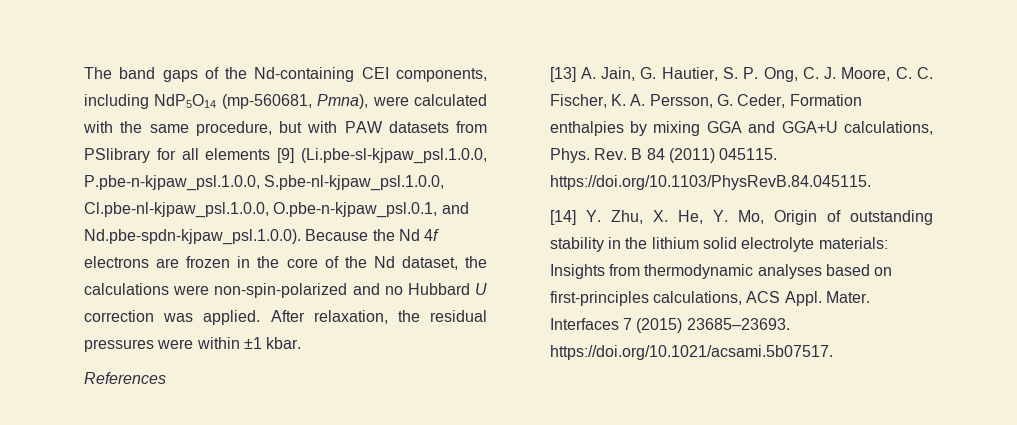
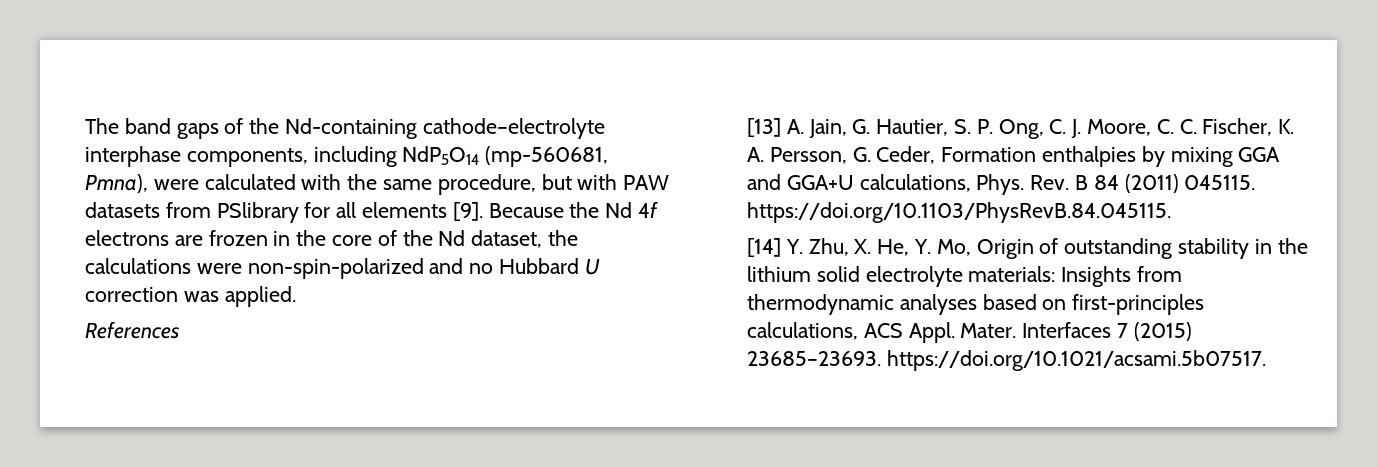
- The band gaps of the Nd-containing CEI components, including NdP5O14 (mp-560681, Pmna), were calculated with the same procedure, but with PAW datasets from PSlibrary for all elements [9] (Li.pbe-sl-kjpaw_psl.1.0.0, P.pbe-n-kjpaw_psl.1.0.0, S.pbe-nl-kjpaw_psl.1.0.0, Cl.pbe-nl-kjpaw_psl.1.0.0, O.pbe-n-kjpaw_psl.0.1, and Nd.pbe-spdn-kjpaw_psl.1.0.0). Because the Nd 4f electrons are frozen in the core of the Nd dataset, the calculations were non-spin-polarized and no Hubbard U correction was applied. After relaxation, the residual pressures were within ±1 kbar.
+ The band gaps of the Nd-containing cathode–electrolyte interphase components, including NdP5O14 (mp-560681, Pmna), were calculated with the same procedure, but with PAW datasets from PSlibrary for all elements [9]. Because the Nd 4f electrons are frozen in the core of the Nd dataset, the calculations were non-spin-polarized and no Hubbard U correction was applied.

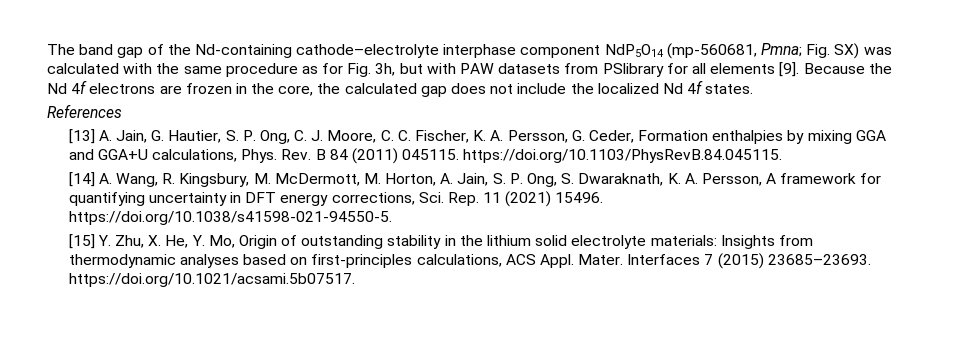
- The band gaps of the Nd-containing cathode–electrolyte interphase components, including NdP5O14 (mp-560681, Pmna), were calculated with the same procedure, but with PAW datasets from PSlibrary for all elements [9].
+ The band gap of the Nd-containing cathode–electrolyte interphase component NdP5O14 (mp-560681, Pmna; Fig. SX) was calculated with the same procedure as for Fig. 3h, but with PAW datasets from PSlibrary for all elements [9].
- Because the Nd 4f electrons are frozen in the core of the Nd dataset, the calculations were non-spin-polarized and no Hubbard U correction was applied.
+ Because the Nd 4f electrons are frozen in the core, the calculated gap does not include the localized Nd 4f states.
- [14] Y. Zhu, X. He, Y. Mo, Origin of outstanding stability in the lithium solid electrolyte materials: Insights from thermodynamic analyses based on first-principles calculations, ACS Appl.
+ [14] A. Wang, R. Kingsbury, M. McDermott, M. Horton, A. Jain, S. P. Ong, S. Dwaraknath, K. A. Persson, A framework for quantifying uncertainty in DFT energy corrections, Sci. Rep. 11 (2021) 15496. https://doi.org/10.1038/s41598-021-94550-5.
+ [15] Y. Zhu, X. He, Y. Mo, Origin of outstanding stability in the lithium solid electrolyte materials: Insights from thermodynamic analyses based on first-principles calculations, ACS Appl.

